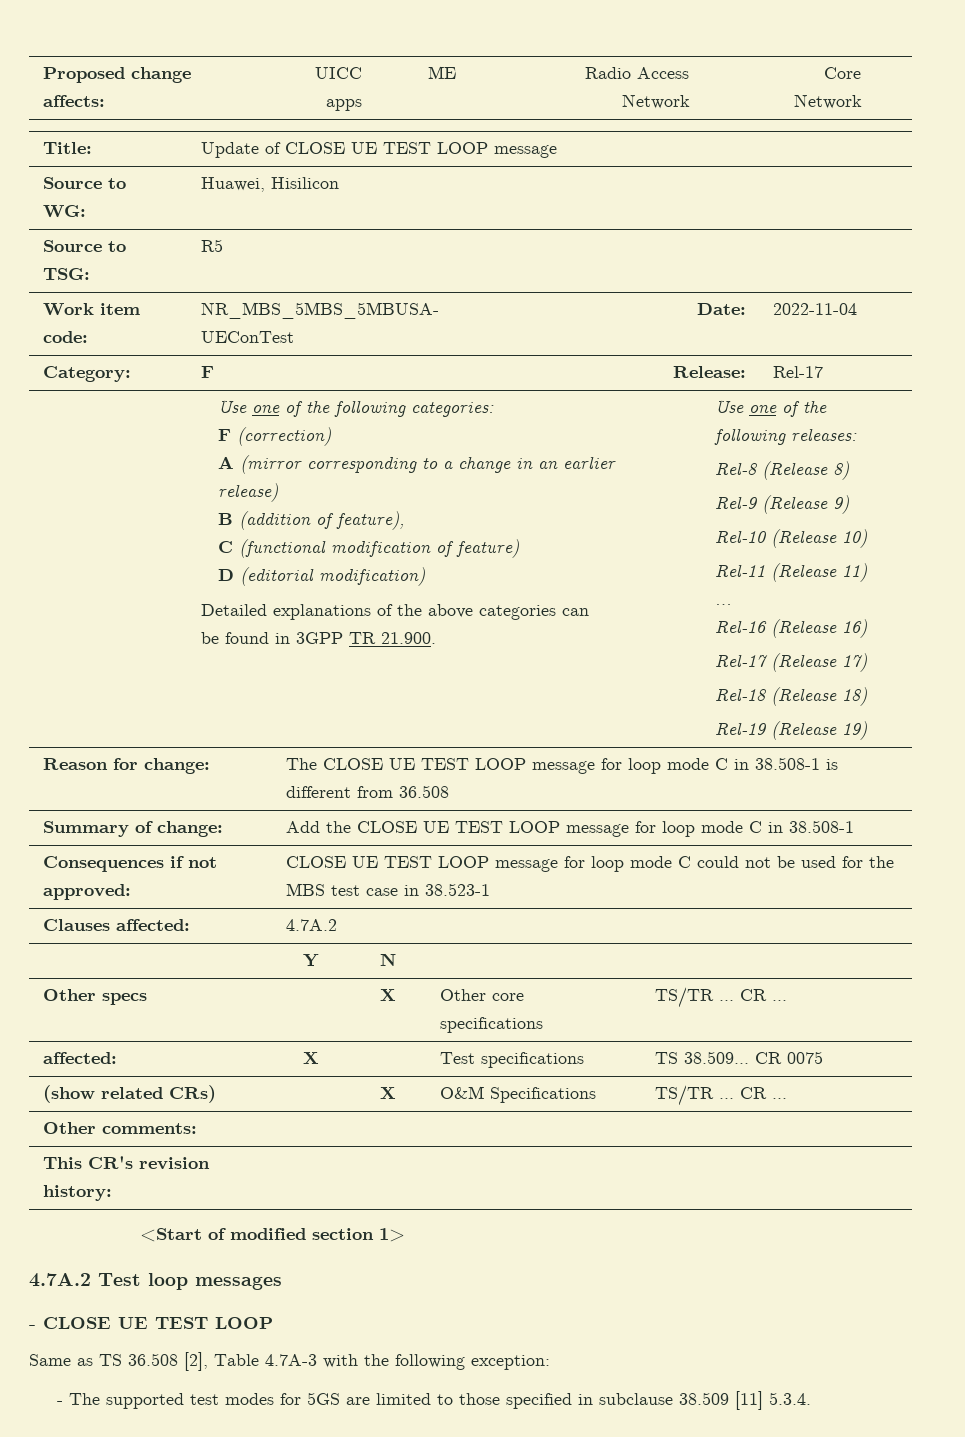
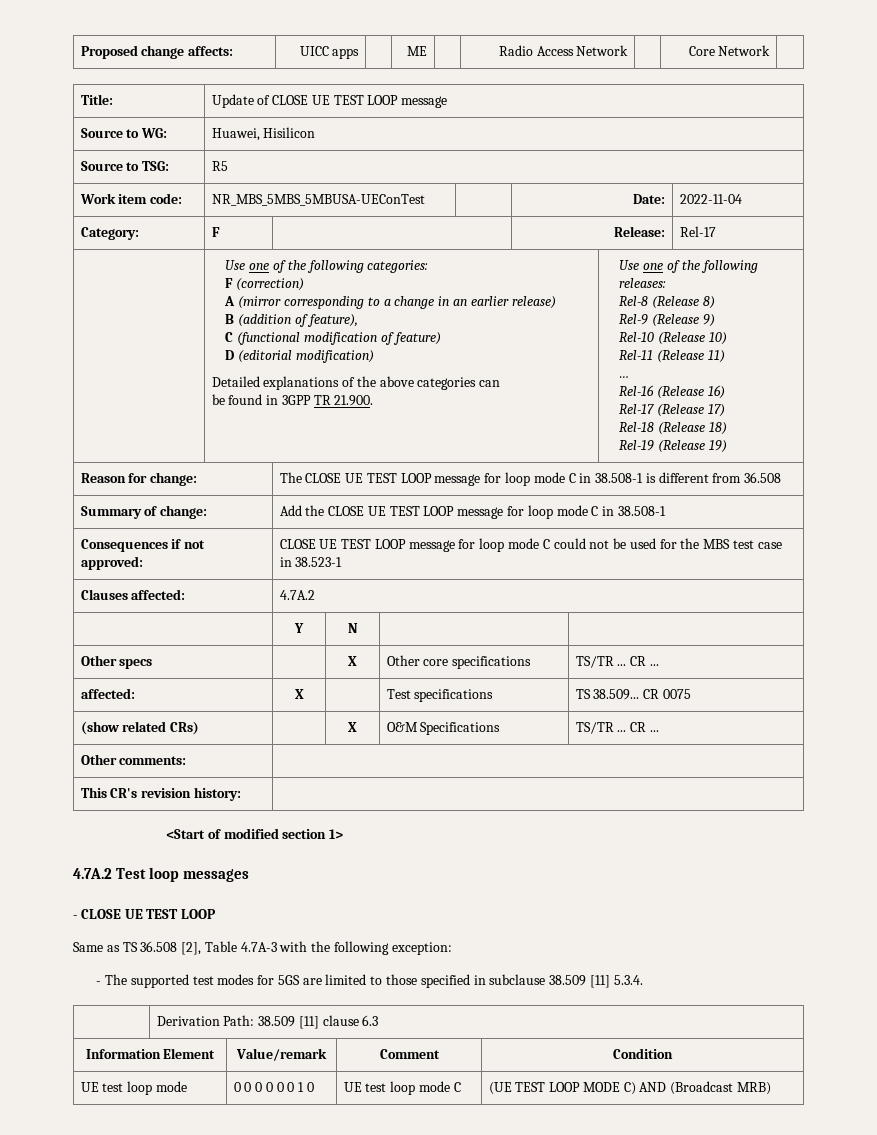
+ | Derivation Path: 38.509 [11] clause 6.3
+ Information Element | Value/remark | Comment | Condition
+ UE test loop mode | 0 0 0 0 0 0 1 0 | UE test loop mode C | (UE TEST LOOP MODE C) AND (Broadcast MRB)

